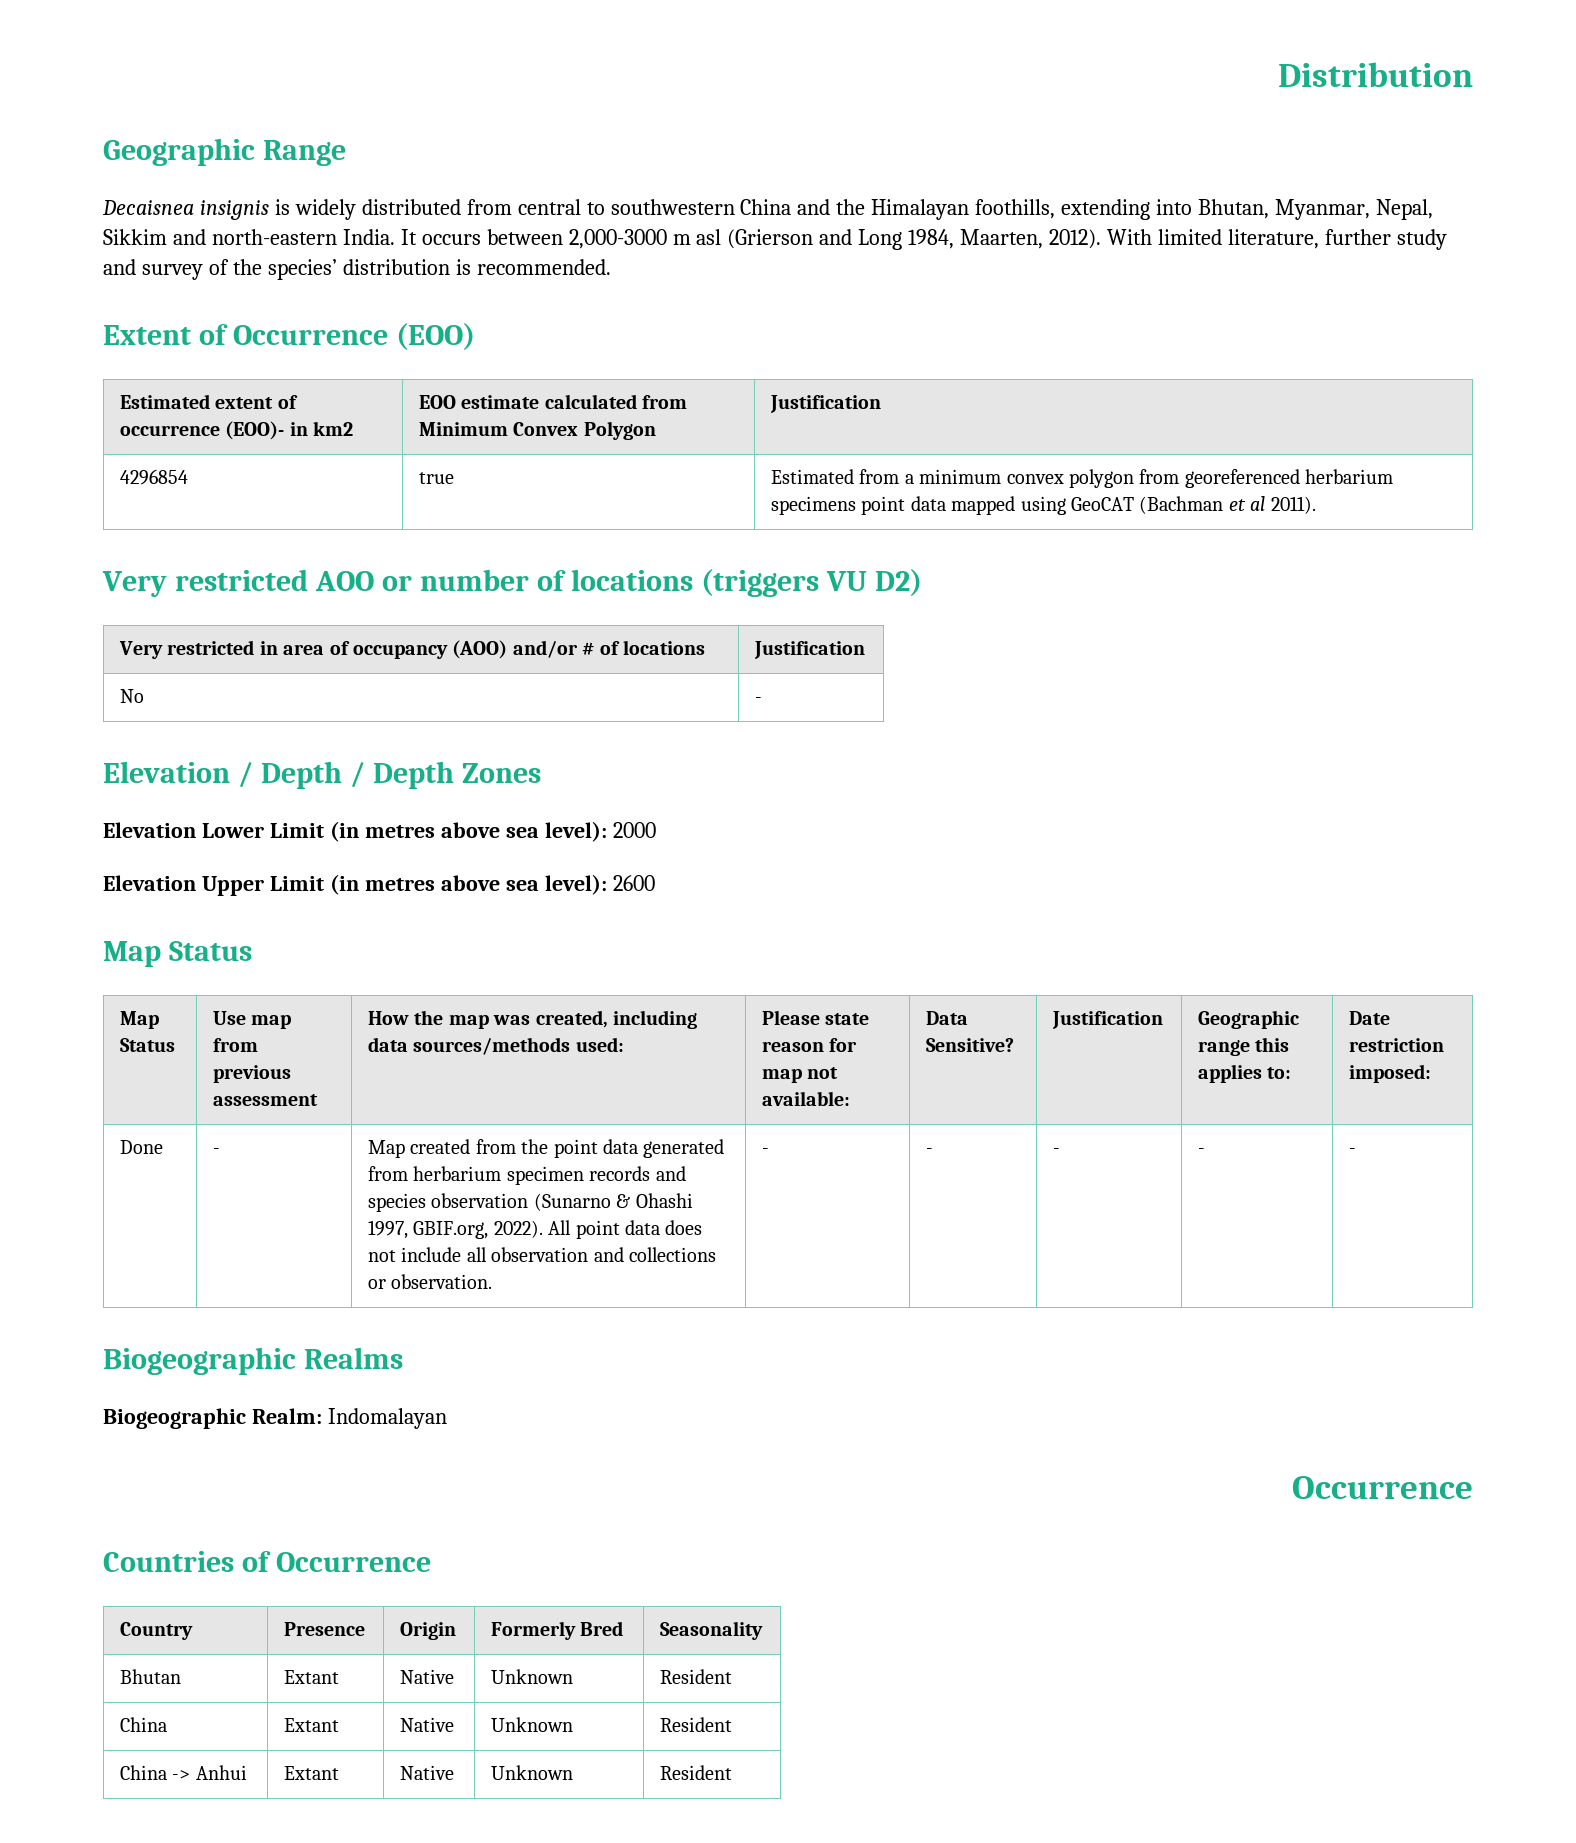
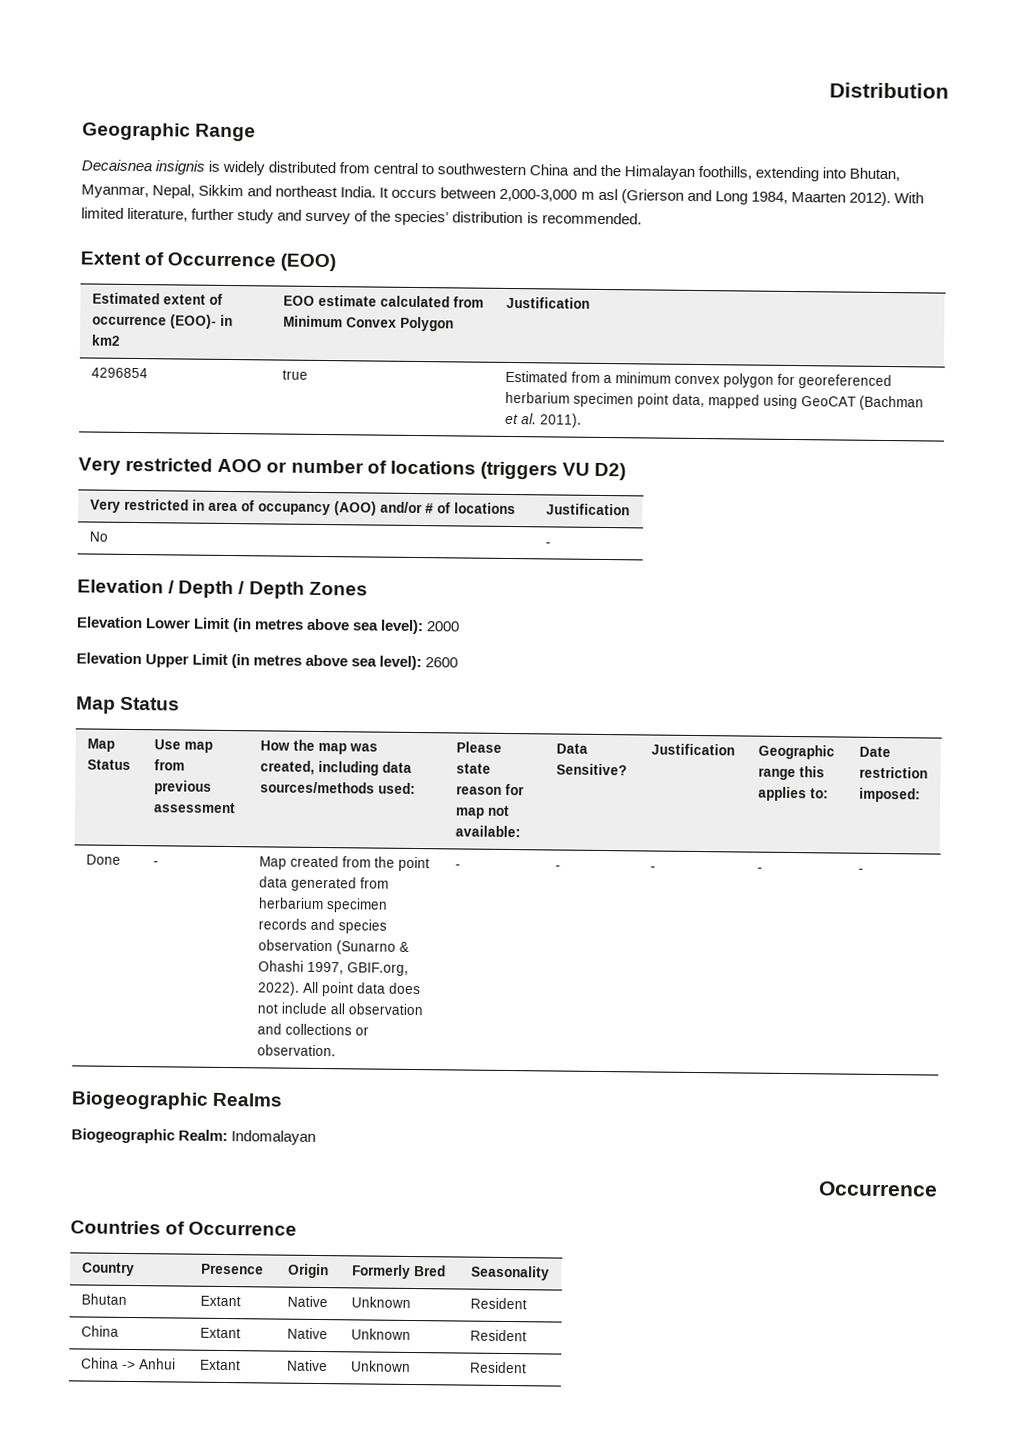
- Decaisnea insignis is widely distributed from central to southwestern China and the Himalayan foothills, extending into Bhutan, Myanmar, Nepal, Sikkim and north-eastern India.
+ Decaisnea insignis is widely distributed from central to southwestern China and the Himalayan foothills, extending into Bhutan, Myanmar, Nepal, Sikkim and northeast India.
- It occurs between 2,000-3000 m asl (Grierson and Long 1984, Maarten, 2012).
+ It occurs between 2,000-3,000 m asl (Grierson and Long 1984, Maarten 2012).
- 4296854 | true | Estimated from a minimum convex polygon from georeferenced herbarium specimens point data mapped using GeoCAT (Bachman et al 2011).
+ 4296854 | true | Estimated from a minimum convex polygon for georeferenced herbarium specimen point data, mapped using GeoCAT (Bachman et al. 2011).

